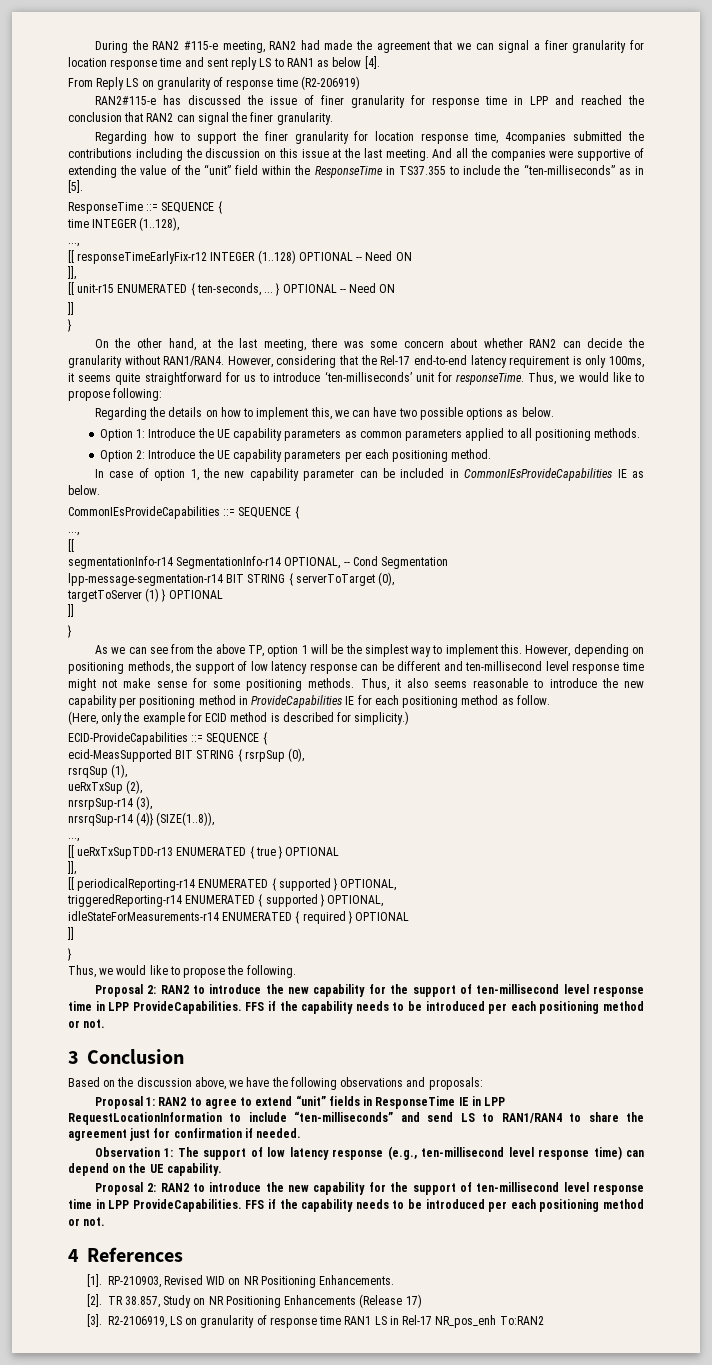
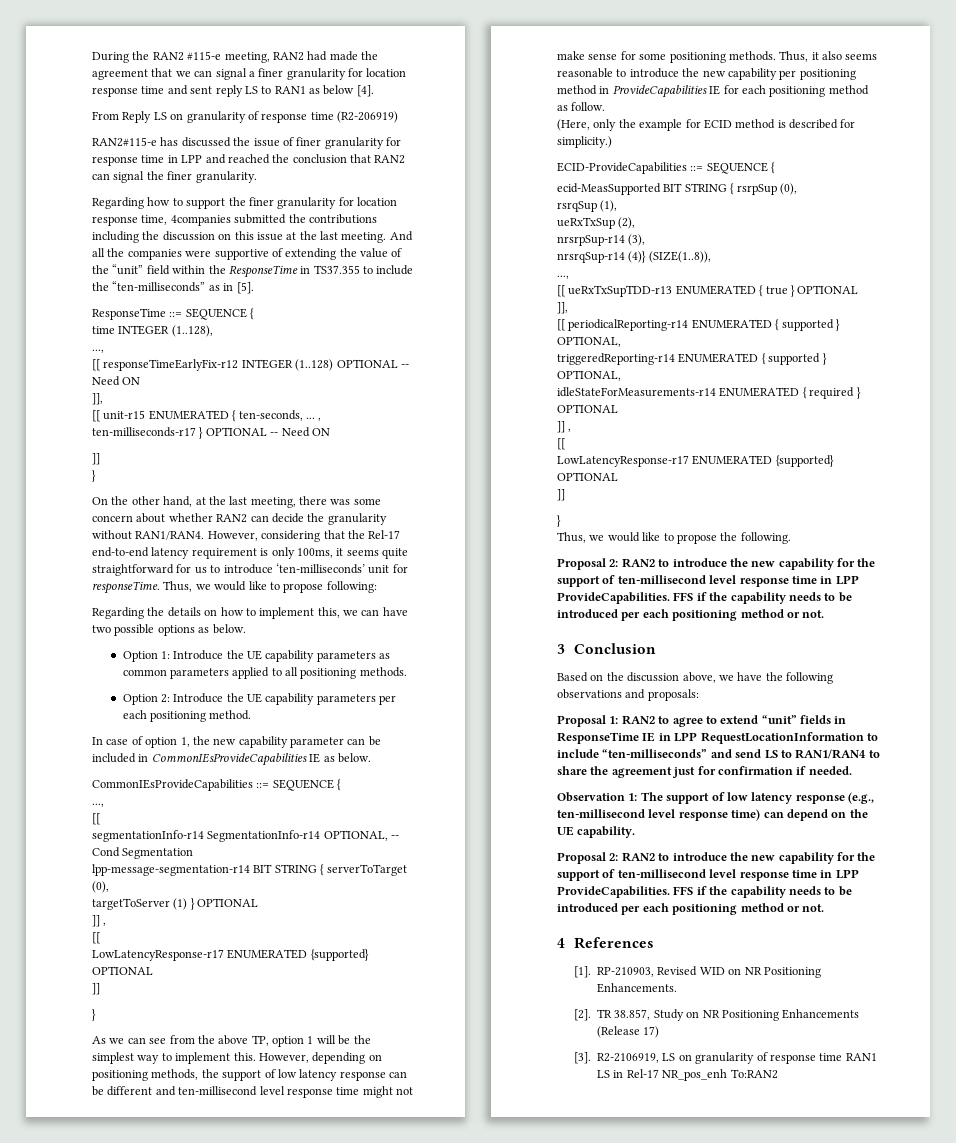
- [[ unit-r15 ENUMERATED { ten-seconds, ... } OPTIONAL -- Need ON
+ [[ unit-r15 ENUMERATED { ten-seconds, ... , ten-milliseconds-r17 } OPTIONAL -- Need ON
  targetToServer (1) } OPTIONAL
+ ]] ,
+ [[
+ LowLatencyResponse-r17 ENUMERATED {supported} OPTIONAL
  idleStateForMeasurements-r14 ENUMERATED { required } OPTIONAL
+ ]] ,
+ [[
+ LowLatencyResponse-r17 ENUMERATED {supported} OPTIONAL

